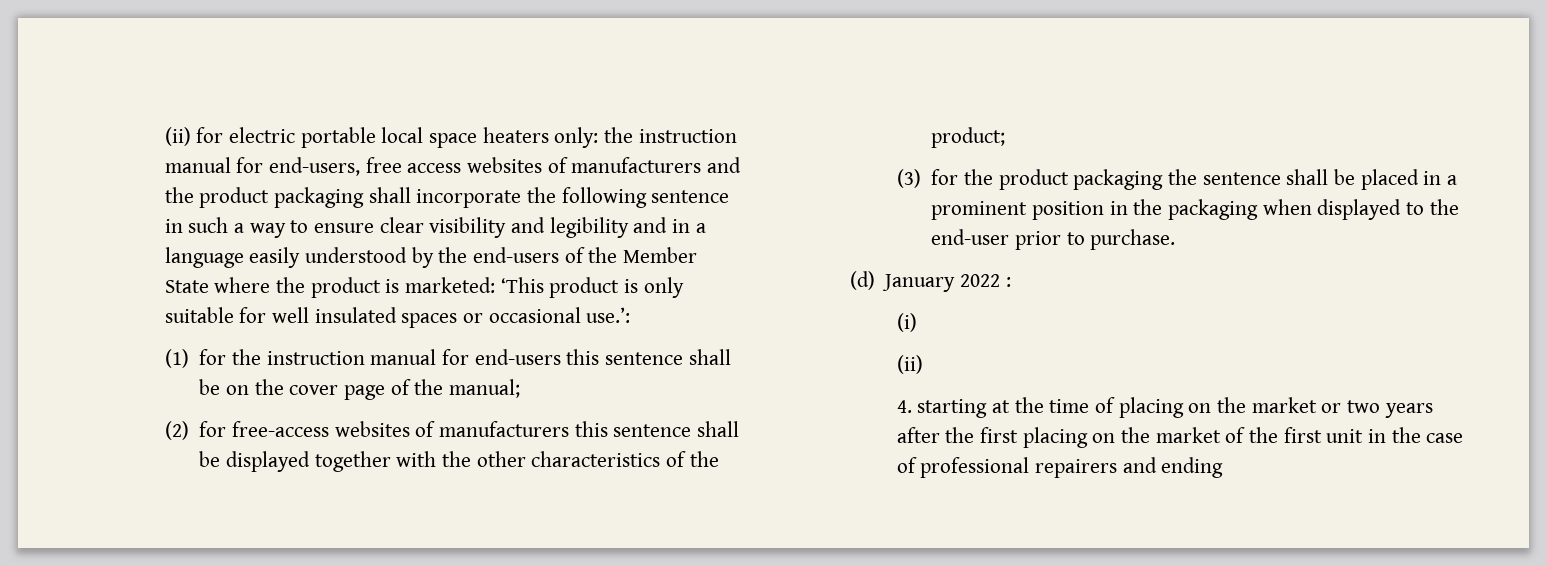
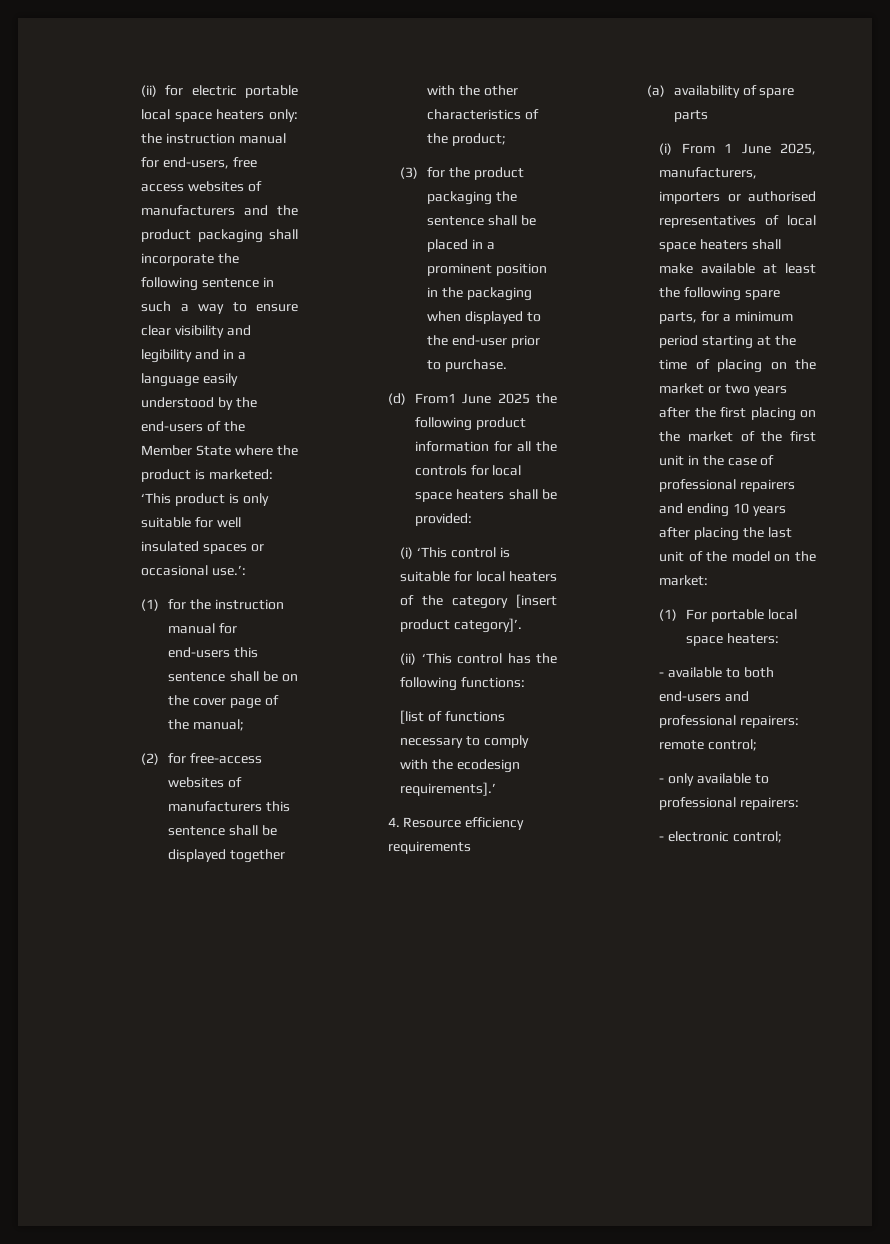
- (d) January 2022 :
- (i)
- (ii)
- 4. starting at the time of placing on the market or two years after the first placing on the market of the first unit in the case of professional repairers and ending
+ (d) From1 June 2025 the following product information for all the controls for local space heaters shall be provided:
+ (i) ‘This control is suitable for local heaters of the category [insert product category]’.
+ (ii) ‘This control has the following functions:
+ [list of functions necessary to comply with the ecodesign requirements].’
+ 4. Resource efficiency requirements
+ (a) availability of spare parts
+ (i) From 1 June 2025, manufacturers, importers or authorised representatives of local space heaters shall make available at least the following spare parts, for a minimum period starting at the time of placing on the market or two years after the first placing on the market of the first unit in the case of professional repairers and ending 10 years after placing the last unit of the model on the market:
+ (1) For portable local space heaters:
+ - available to both end-users and professional repairers: remote control;
+ - only available to professional repairers:
+ - electronic control;

